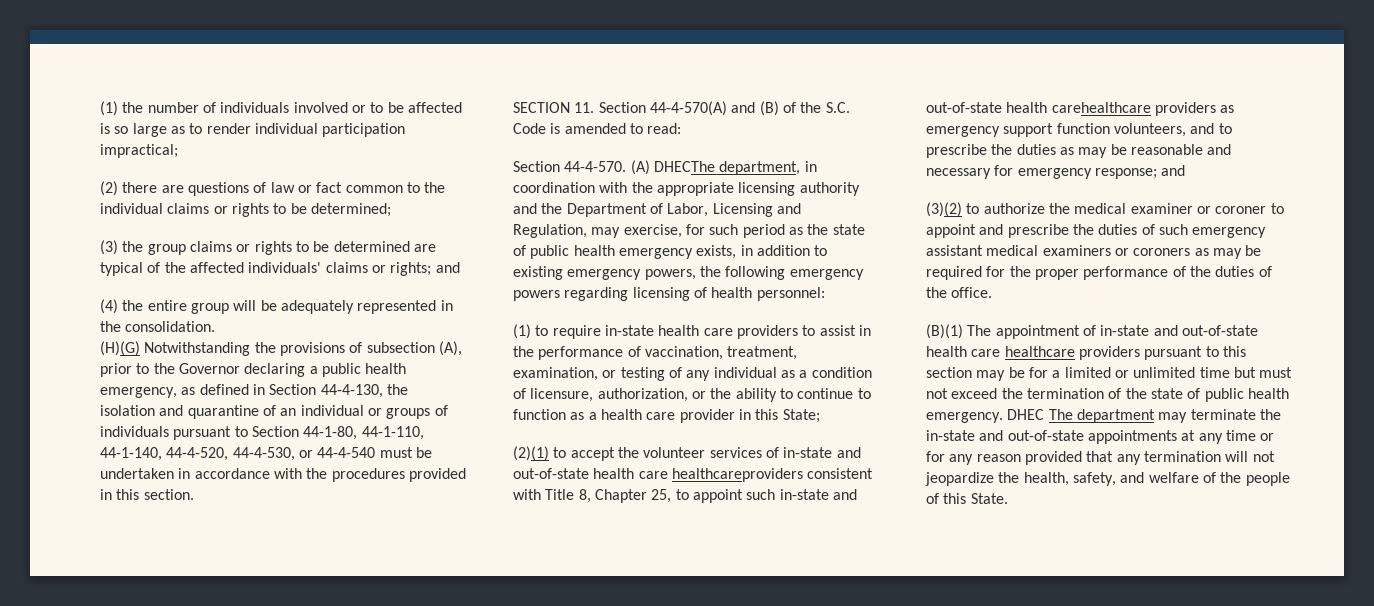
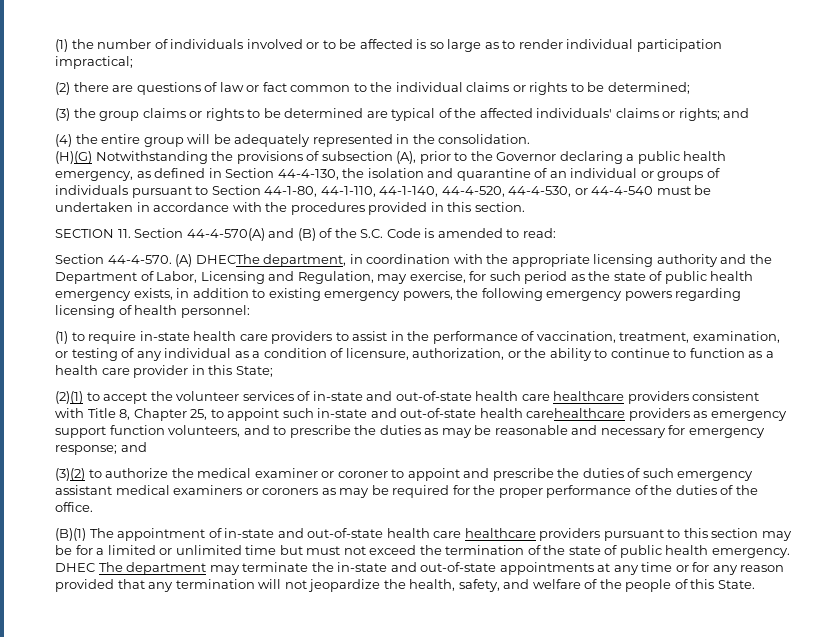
- (2)(1) to accept the volunteer services of in-state and out-of-state health care healthcareproviders consistent with Title 8, Chapter 25, to appoint such in-state and out-of-state health carehealthcare providers as emergency support function volunteers, and to prescribe the duties as may be reasonable and necessary for emergency response; and
+ (2)(1) to accept the volunteer services of in-state and out-of-state health care healthcare providers consistent with Title 8, Chapter 25, to appoint such in-state and out-of-state health carehealthcare providers as emergency support function volunteers, and to prescribe the duties as may be reasonable and necessary for emergency response; and

